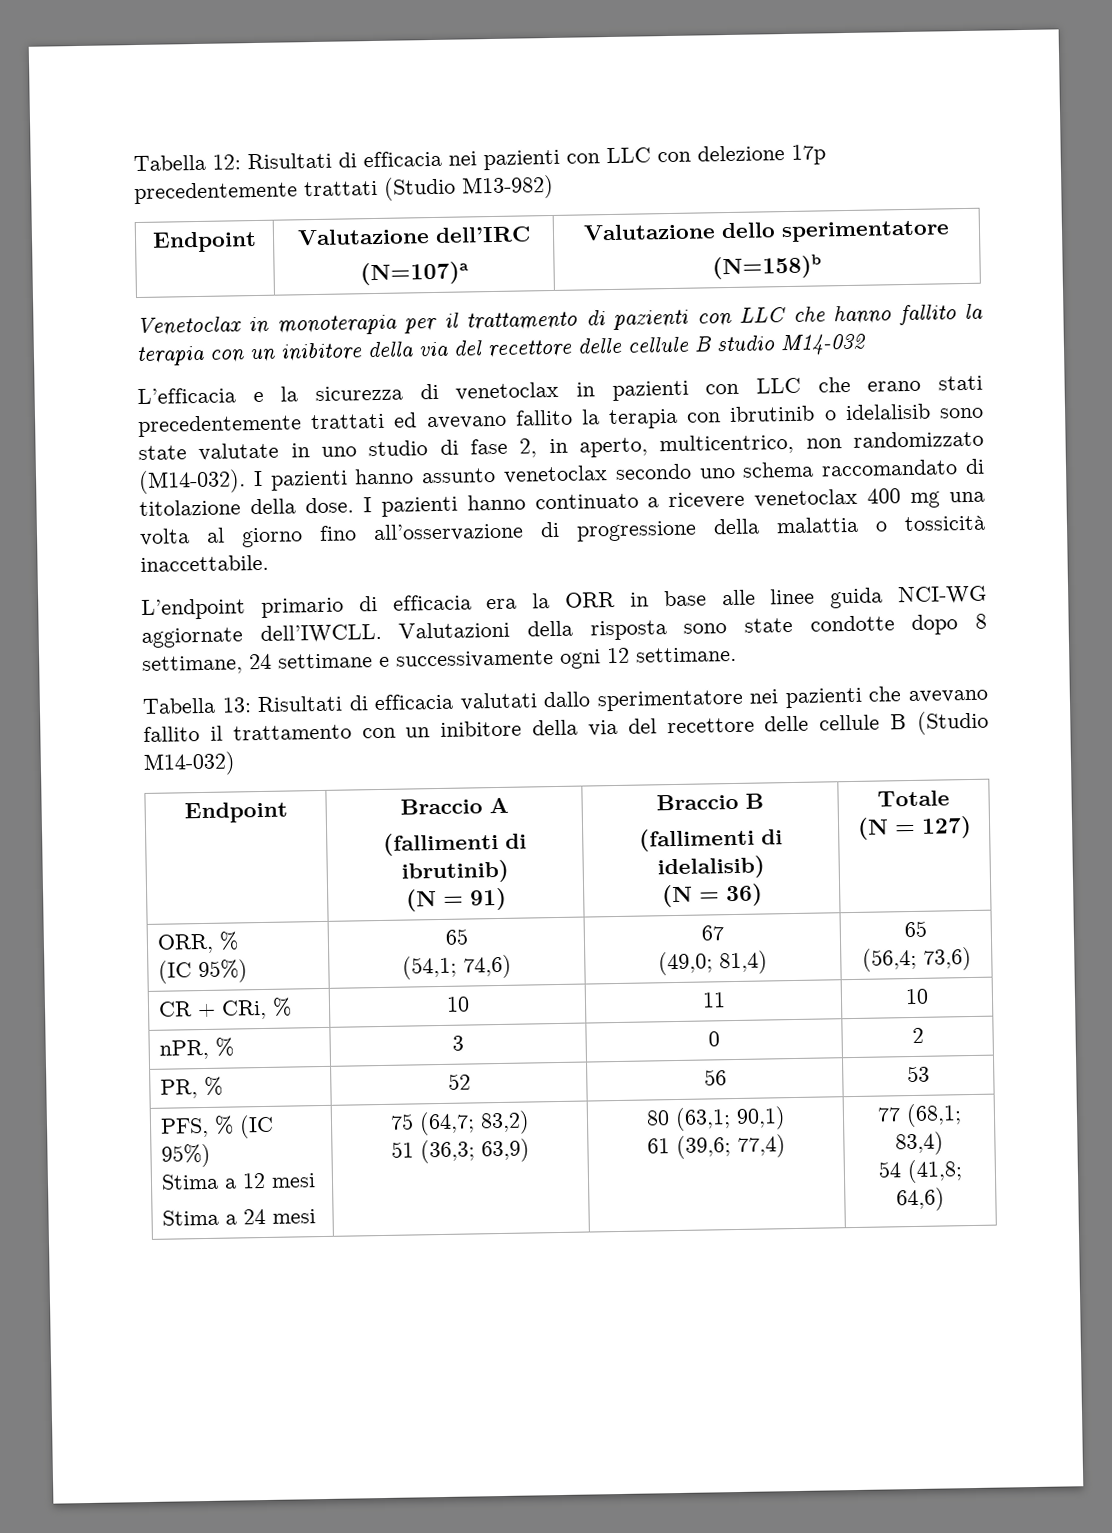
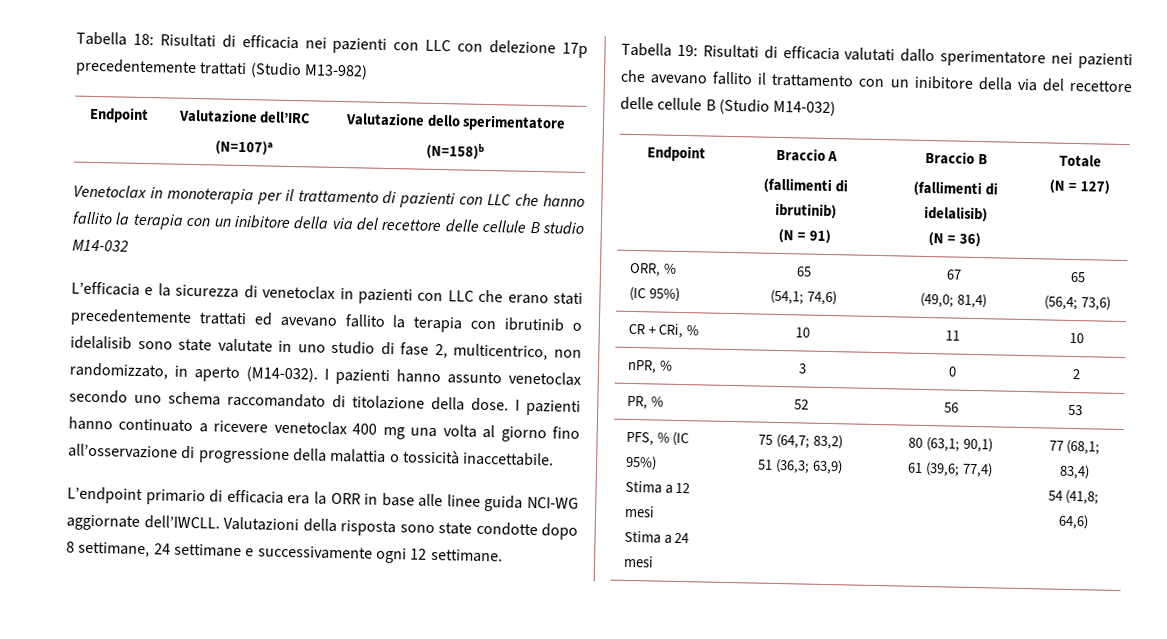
- Tabella 12: Risultati di efficacia nei pazienti con LLC con delezione 17p precedentemente trattati (Studio M13-982)
+ Tabella 18: Risultati di efficacia nei pazienti con LLC con delezione 17p precedentemente trattati (Studio M13-982)
- L’efficacia e la sicurezza di venetoclax in pazienti con LLC che erano stati precedentemente trattati ed avevano fallito la terapia con ibrutinib o idelalisib sono state valutate in uno studio di fase 2, in aperto, multicentrico, non randomizzato (M14-032).
+ L’efficacia e la sicurezza di venetoclax in pazienti con LLC che erano stati precedentemente trattati ed avevano fallito la terapia con ibrutinib o idelalisib sono state valutate in uno studio di fase 2, multicentrico, non randomizzato, in aperto (M14-032).
- Tabella 13: Risultati di efficacia valutati dallo sperimentatore nei pazienti che avevano fallito il trattamento con un inibitore della via del recettore delle cellule B (Studio M14-032)
+ Tabella 19: Risultati di efficacia valutati dallo sperimentatore nei pazienti che avevano fallito il trattamento con un inibitore della via del recettore delle cellule B (Studio M14-032)

